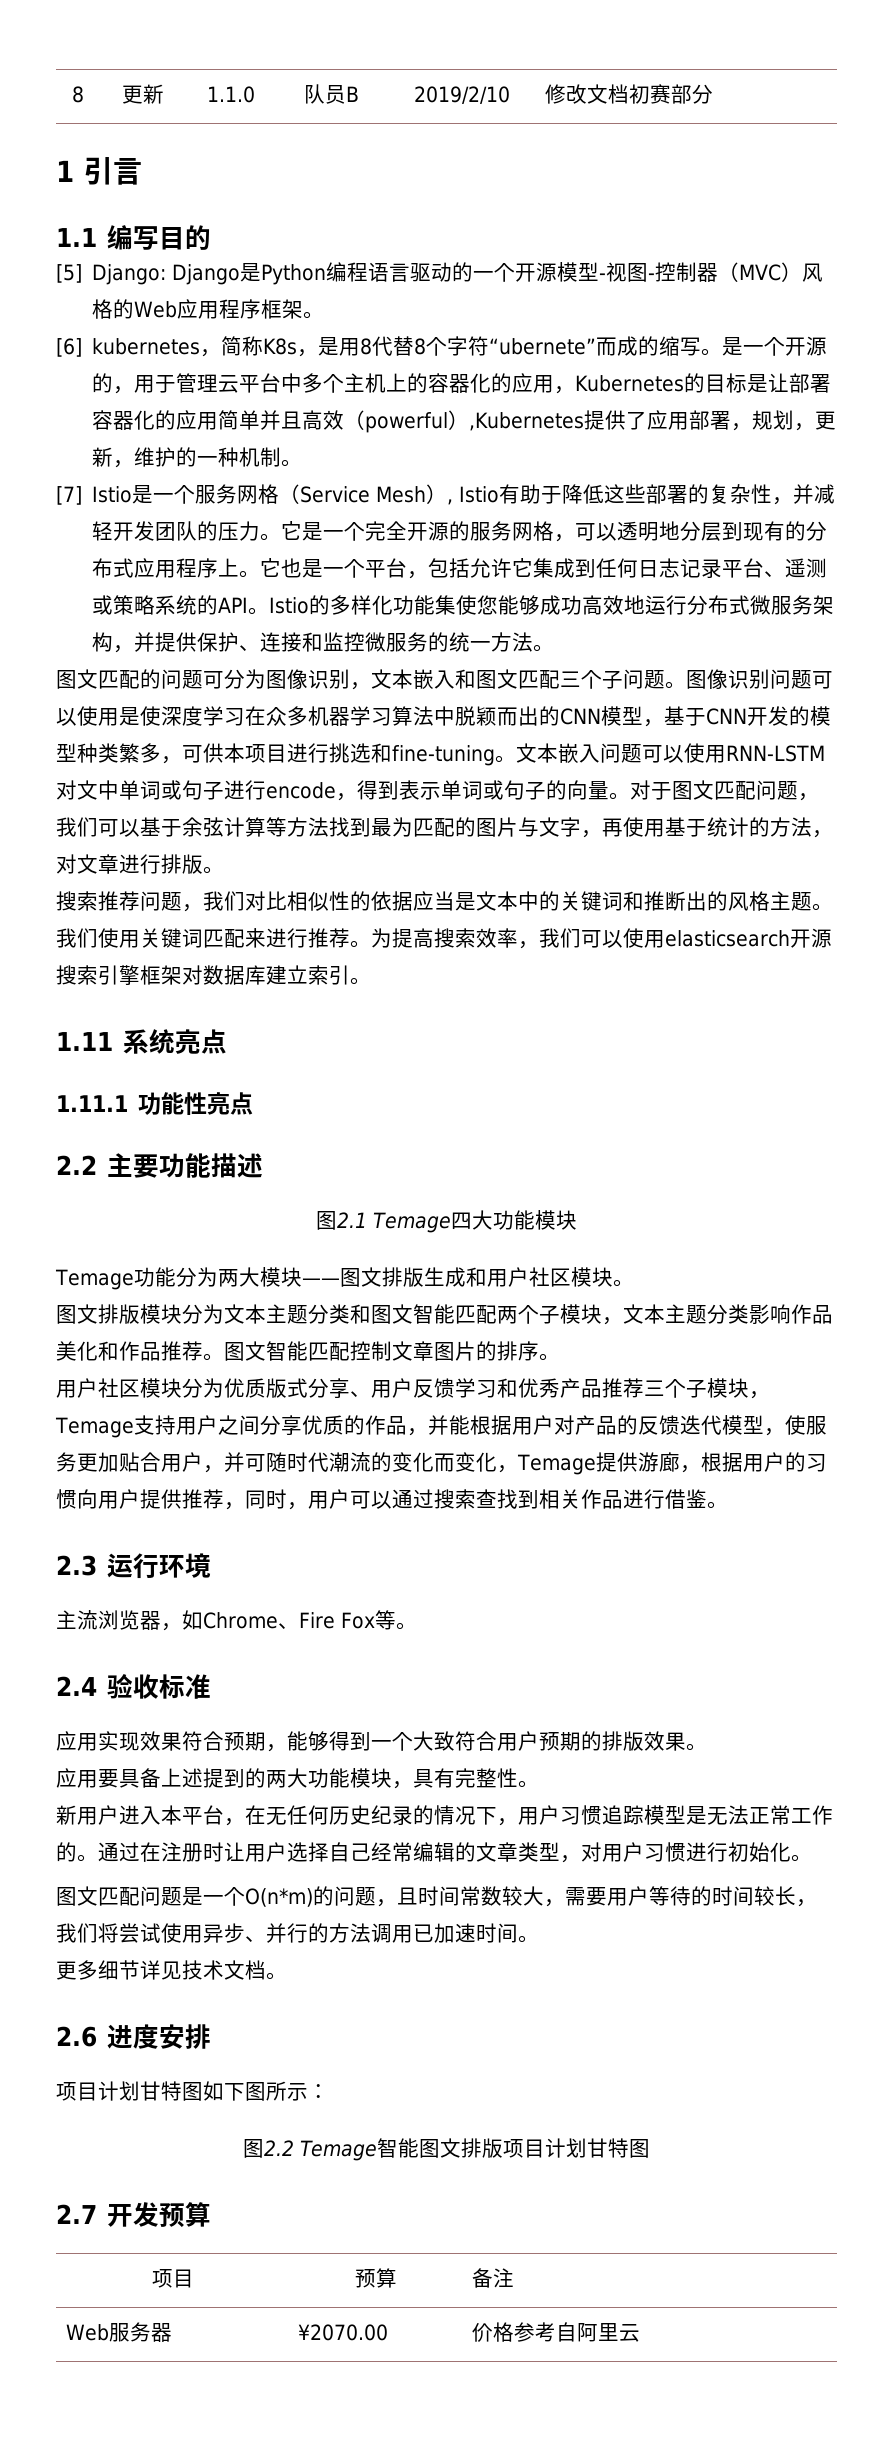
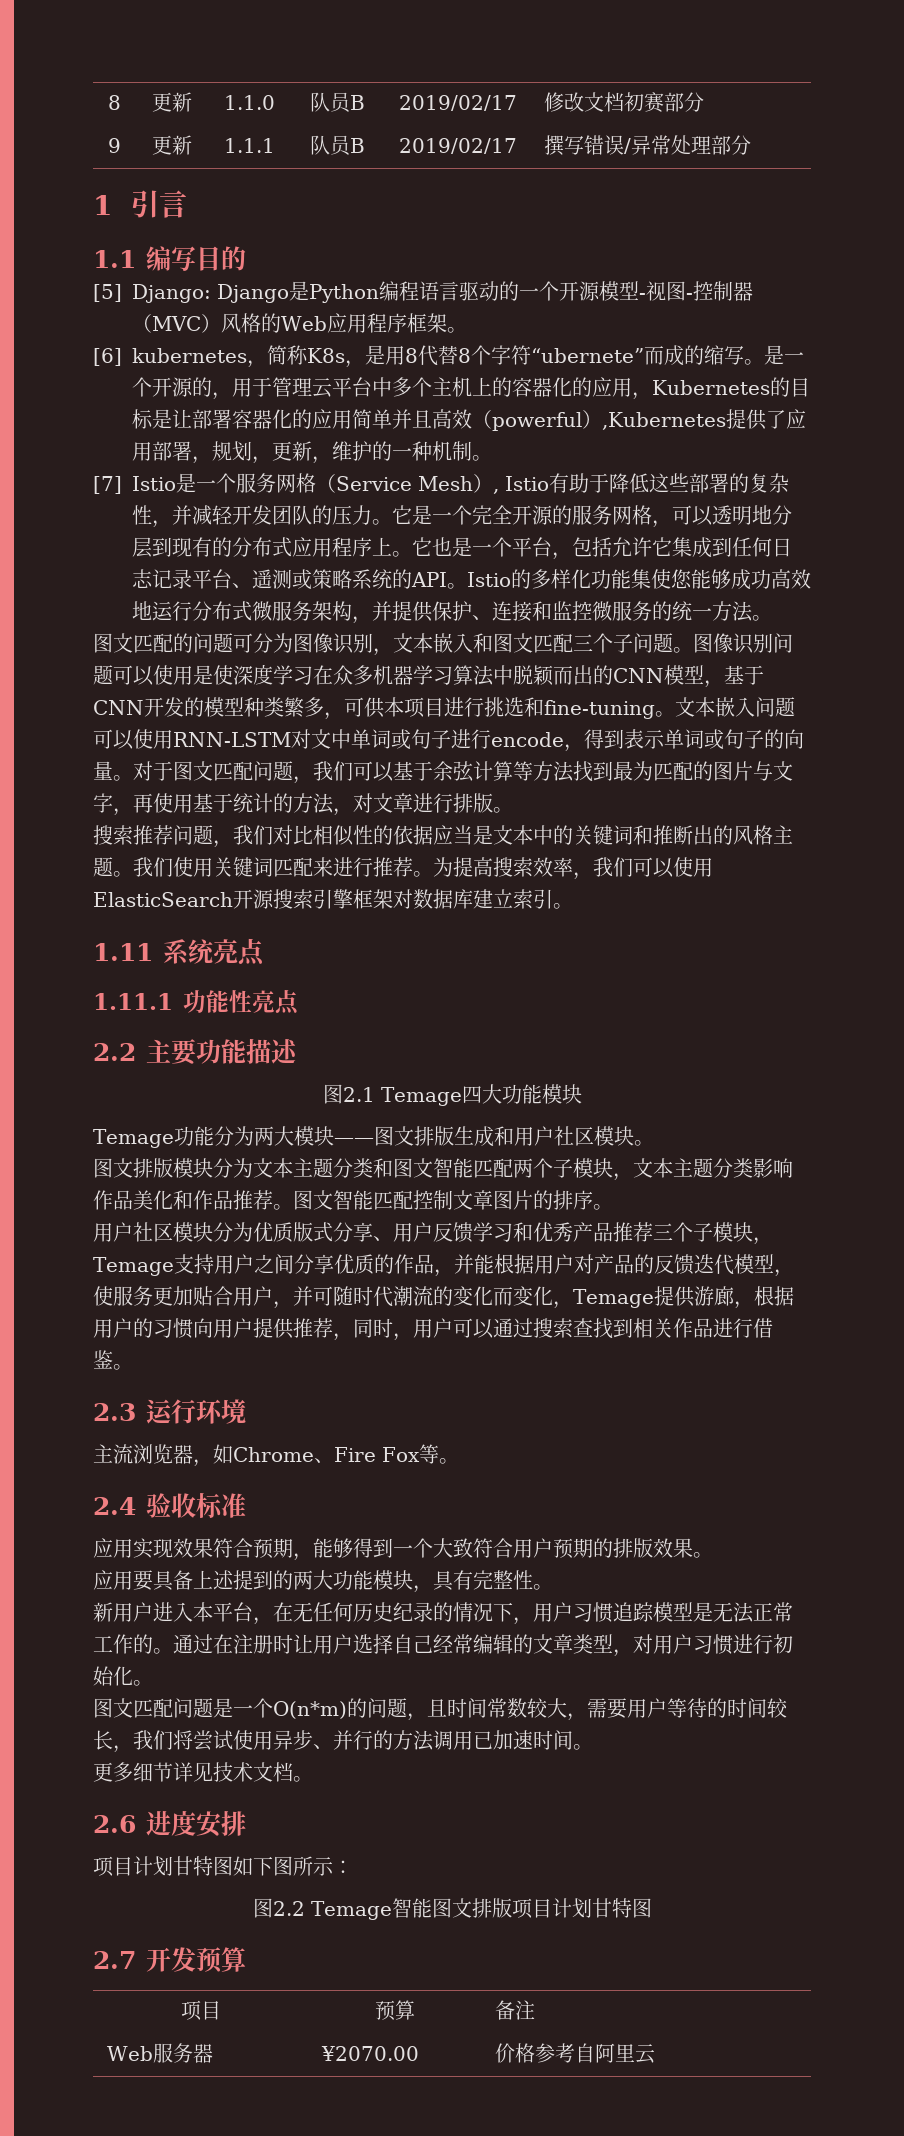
- 8 | 更新 | 1.1.0 | 队员B | 2019/2/10 | 修改文档初赛部分
+ 8 | 更新 | 1.1.0 | 队员B | 2019/02/17 | 修改文档初赛部分
+ 9 | 更新 | 1.1.1 | 队员B | 2019/02/17 | 撰写错误/异常处理部分
- 为提高搜索效率，我们可以使用elasticsearch开源搜索引擎框架对数据库建立索引。
+ 为提高搜索效率，我们可以使用ElasticSearch开源搜索引擎框架对数据库建立索引。

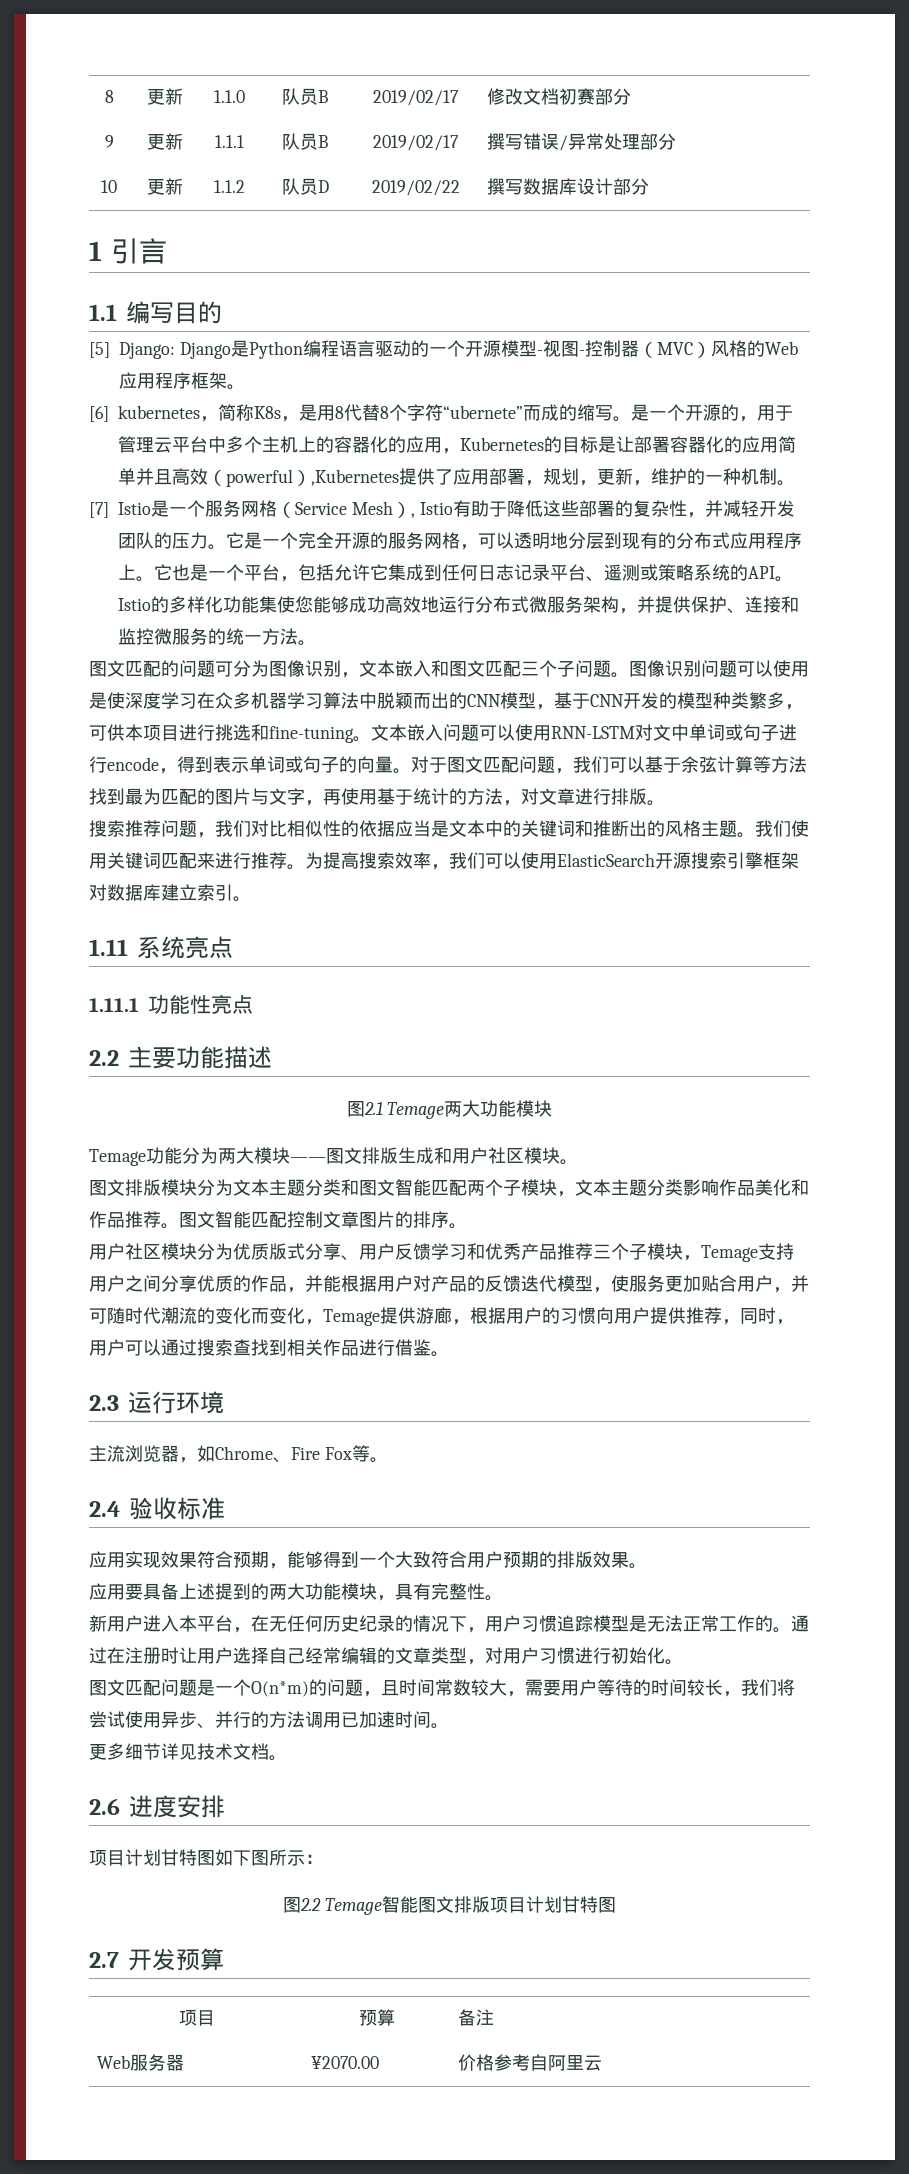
+ 10 | 更新 | 1.1.2 | 队员D | 2019/02/22 | 撰写数据库设计部分
- 图2.1 Temage四大功能模块
+ 图2.1 Temage两大功能模块

